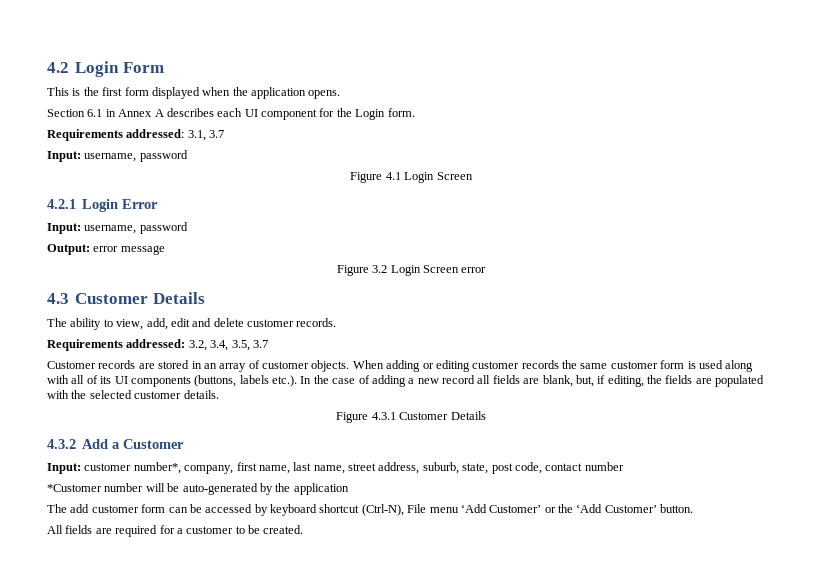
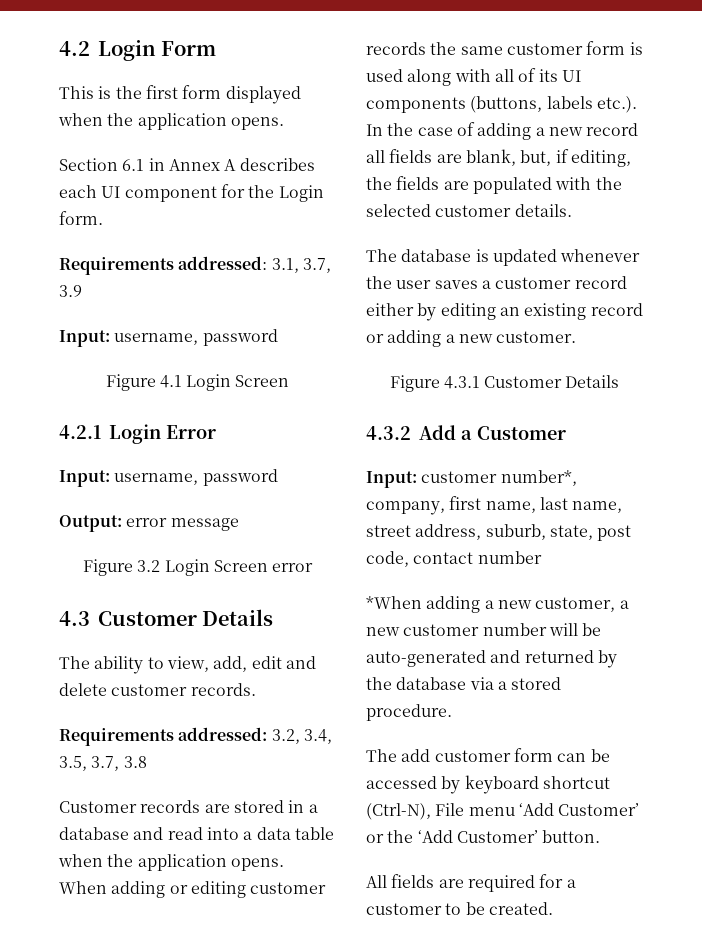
- Requirements addressed: 3.1, 3.7
+ Requirements addressed: 3.1, 3.7, 3.9
- Requirements addressed: 3.2, 3.4, 3.5, 3.7
+ Requirements addressed: 3.2, 3.4, 3.5, 3.7, 3.8
- Customer records are stored in an array of customer objects.
+ Customer records are stored in a database and read into a data table when the application opens.
+ The database is updated whenever the user saves a customer record either by editing an existing record or adding a new customer.
- *Customer number will be auto-generated by the application
+ *When adding a new customer, a new customer number will be auto-generated and returned by the database via a stored procedure.

